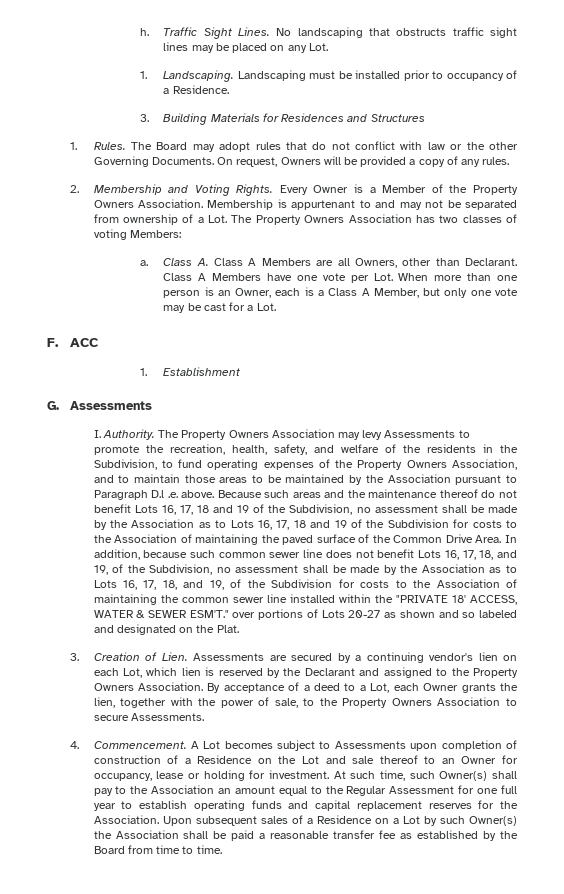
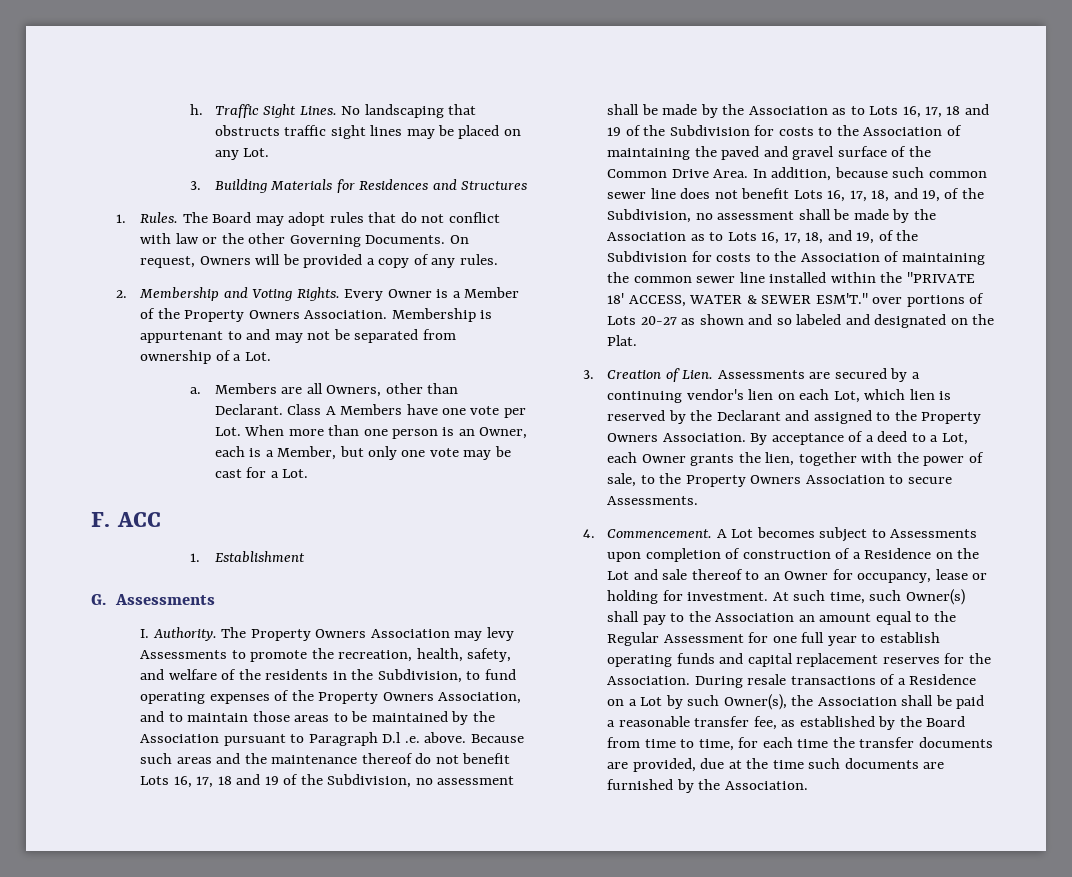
- 1. Landscaping. Landscaping must be installed prior to occupancy of a Residence.
- Membership is appurtenant to and may not be separated from ownership of a Lot. The Property Owners Association has two classes of voting Members:
- a. Class A. Class A Members are all Owners, other than Declarant.
+ Membership is appurtenant to and may not be separated from ownership of a Lot.
+ a. Members are all Owners, other than Declarant.
- Class A Members have one vote per Lot. When more than one person is an Owner, each is a Class A Member, but only one vote may be cast for a Lot.
+ Class A Members have one vote per Lot. When more than one person is an Owner, each is a Member, but only one vote may be cast for a Lot.
- Because such areas and the maintenance thereof do not benefit Lots 16, 17, 18 and 19 of the Subdivision, no assessment shall be made by the Association as to Lots 16, 17, 18 and 19 of the Subdivision for costs to the Association of maintaining the paved surface of the Common Drive Area.
+ Because such areas and the maintenance thereof do not benefit Lots 16, 17, 18 and 19 of the Subdivision, no assessment shall be made by the Association as to Lots 16, 17, 18 and 19 of the Subdivision for costs to the Association of maintaining the paved and gravel surface of the Common Drive Area.
- Upon subsequent sales of a Residence on a Lot by such Owner(s) the Association shall be paid a reasonable transfer fee as established by the Board from time to time.
+ During resale transactions of a Residence on a Lot by such Owner(s), the Association shall be paid a reasonable transfer fee, as established by the Board from time to time, for each time the transfer documents are provided, due at the time such documents are furnished by the Association.

